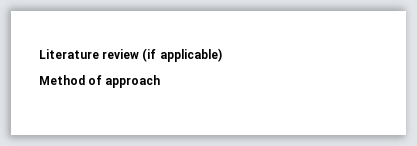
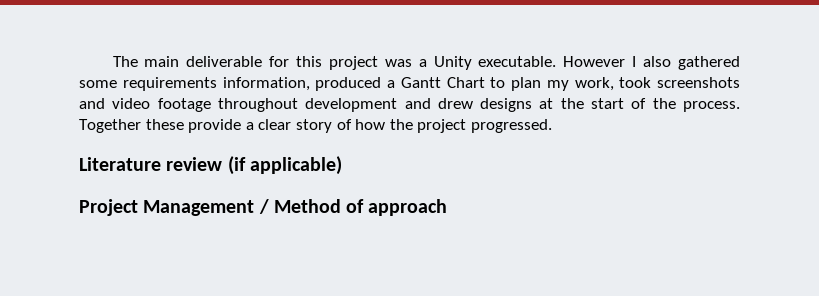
+ The main deliverable for this project was a Unity executable. However I also gathered some requirements information, produced a Gantt Chart to plan my work, took screenshots and video footage throughout development and drew designs at the start of the process. Together these provide a clear story of how the project progressed.
- Method of approach
+ Project Management / Method of approach

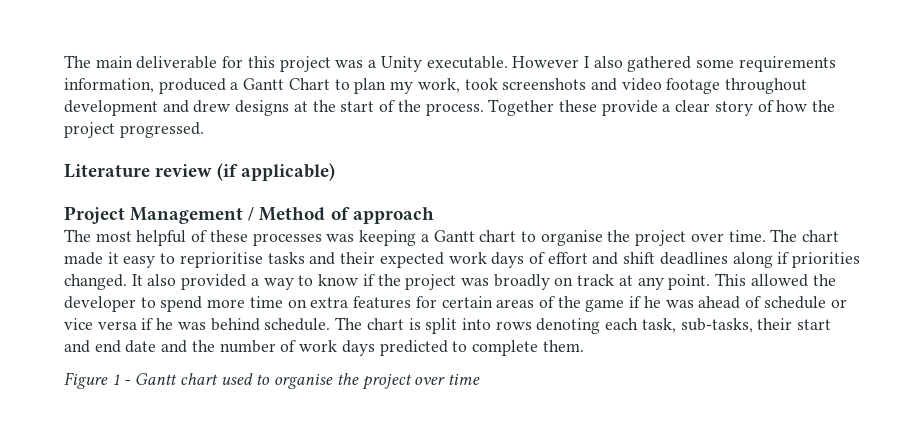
+ The most helpful of these processes was keeping a Gantt chart to organise the project over time. The chart made it easy to reprioritise tasks and their expected work days of effort and shift deadlines along if priorities changed. It also provided a way to know if the project was broadly on track at any point. This allowed the developer to spend more time on extra features for certain areas of the game if he was ahead of schedule or vice versa if he was behind schedule. The chart is split into rows denoting each task, sub-tasks, their start and end date and the number of work days predicted to complete them.
+ Figure 1 - Gantt chart used to organise the project over time

